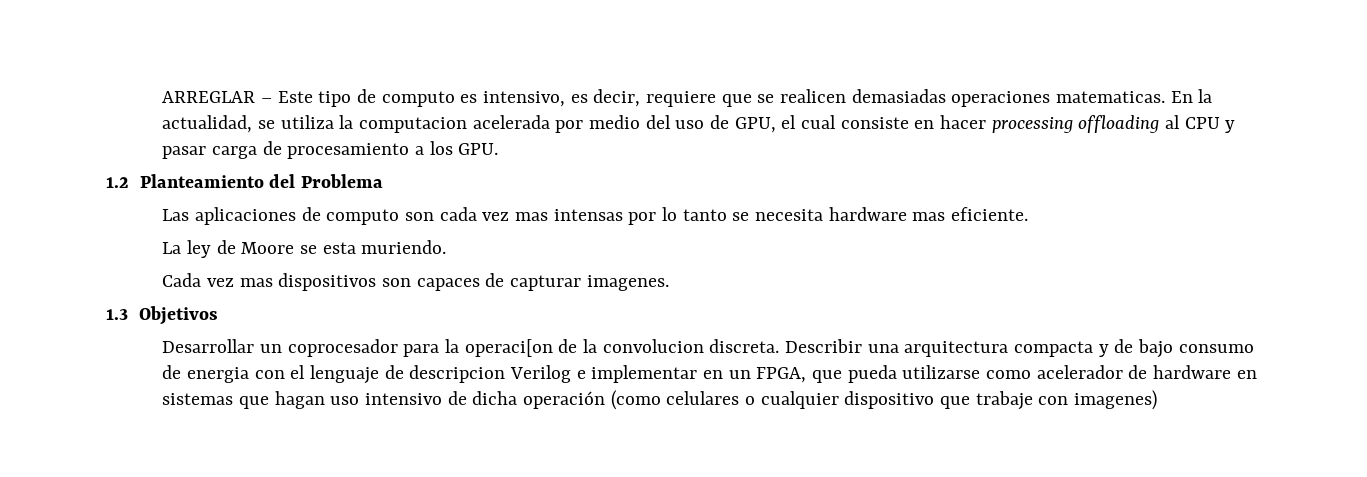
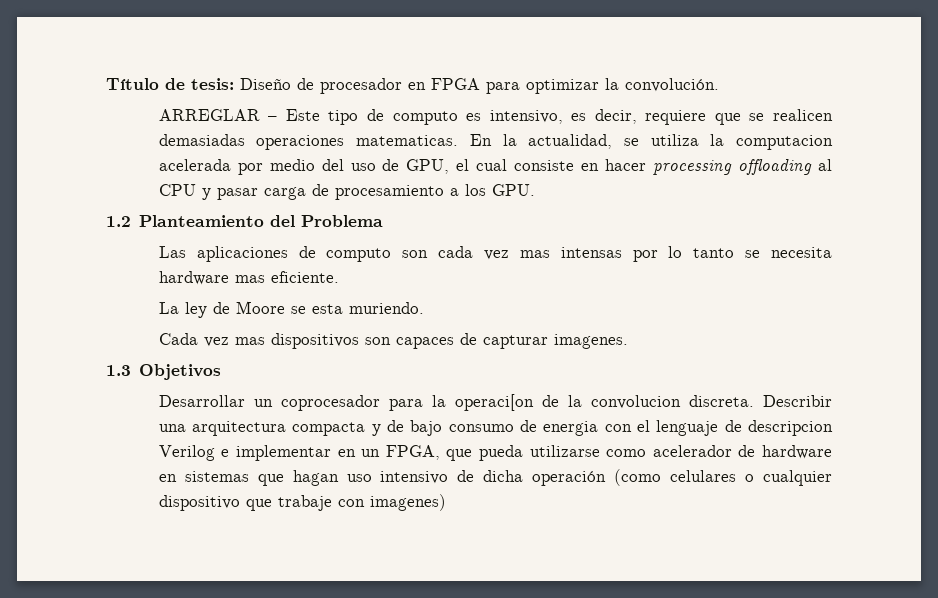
+ Título de tesis: Diseño de procesador en FPGA para optimizar la convolución.

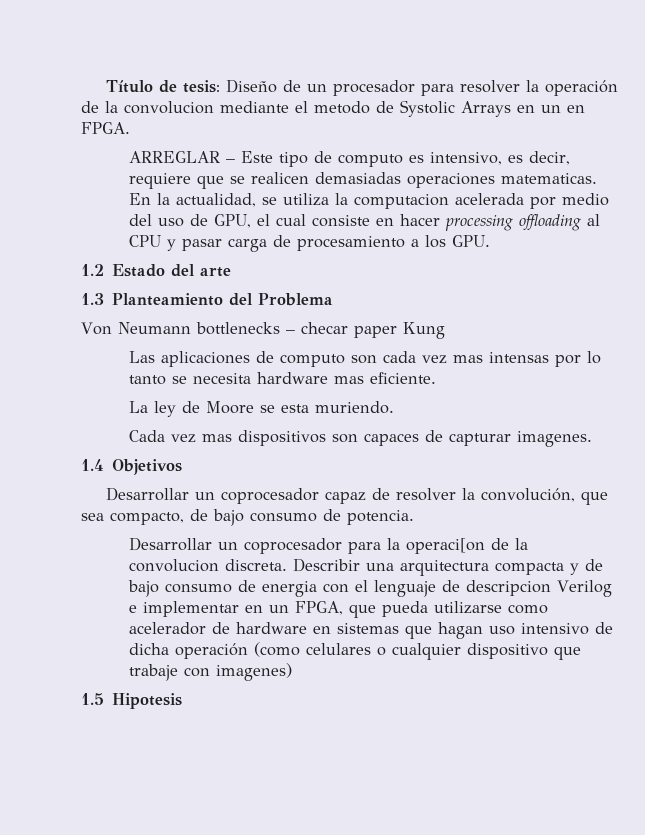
- Título de tesis: Diseño de procesador en FPGA para optimizar la convolución.
+ Título de tesis: Diseño de un procesador para resolver la operación de la convolucion mediante el metodo de Systolic Arrays en un en FPGA.
- 1.2 Planteamiento del Problema
+ 1.2 Estado del arte
+ 1.3 Planteamiento del Problema
+ Von Neumann bottlenecks – checar paper Kung
- 1.3 Objetivos
+ 1.4 Objetivos
+ Desarrollar un coprocesador capaz de resolver la convolución, que sea compacto, de bajo consumo de potencia.
+ 1.5 Hipotesis

